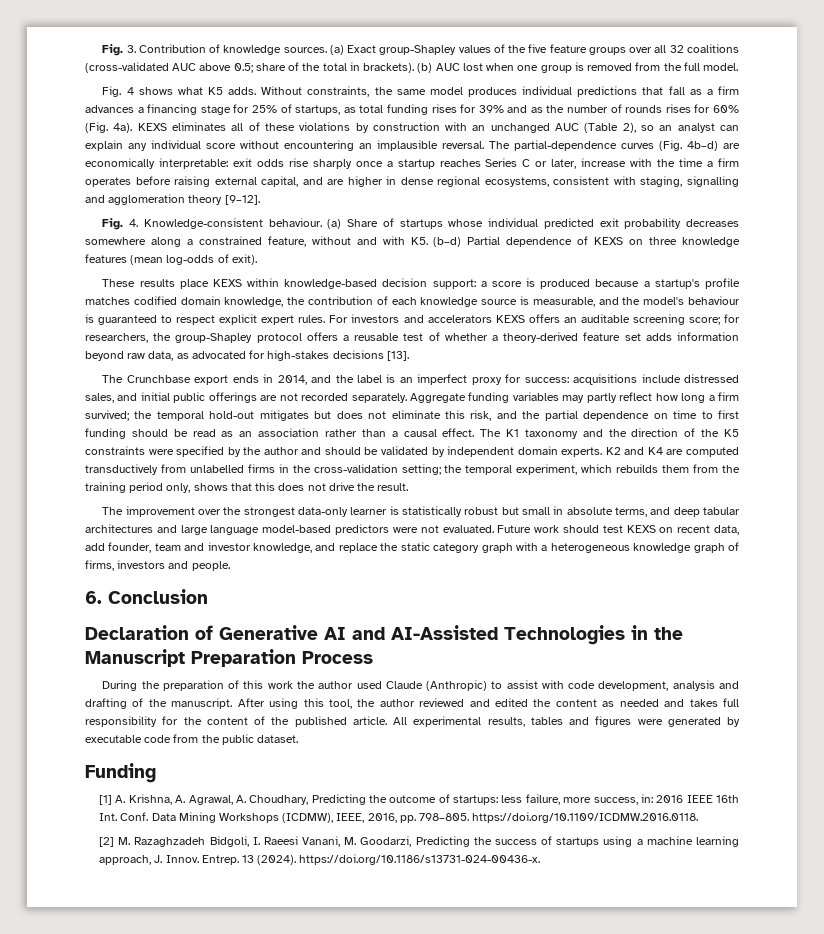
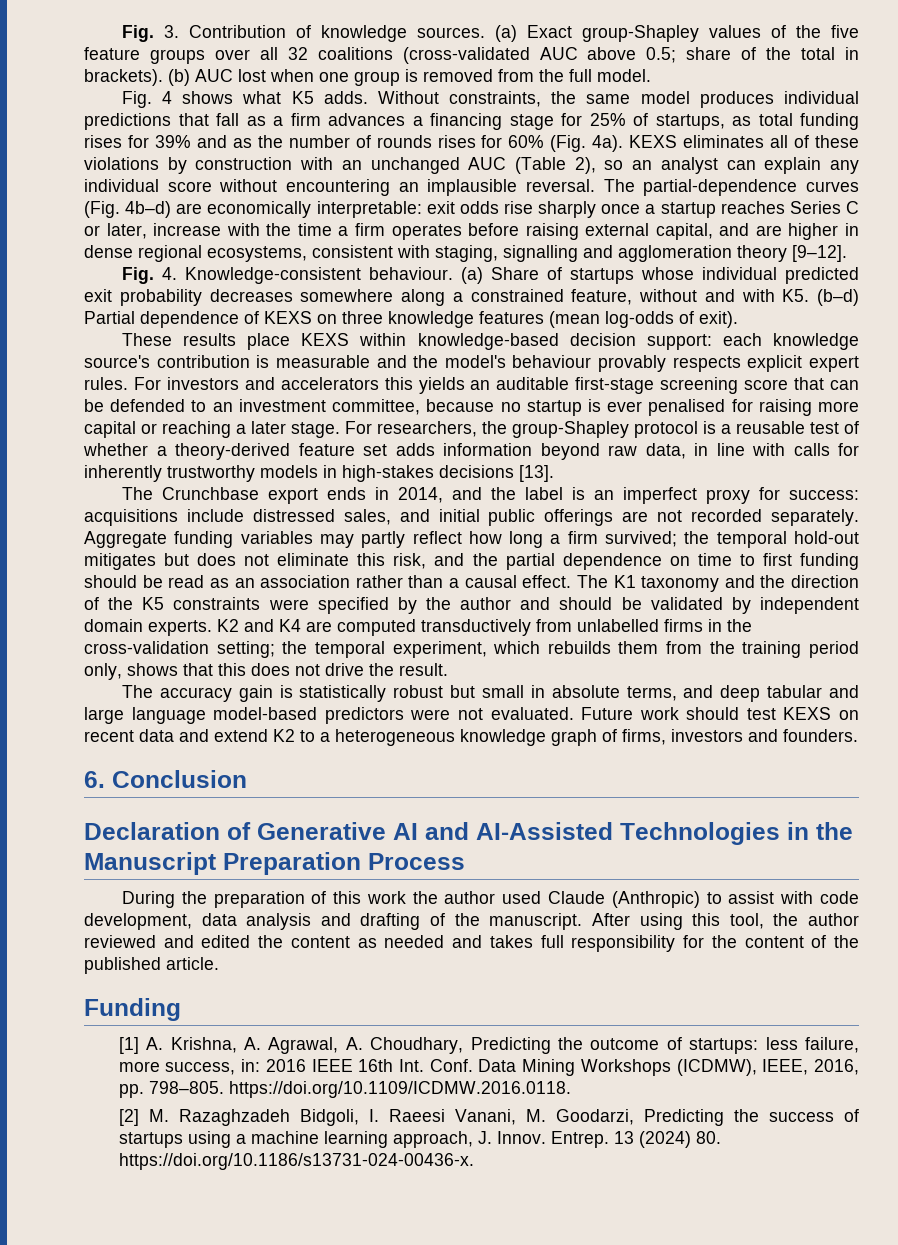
- These results place KEXS within knowledge-based decision support: a score is produced because a startup's profile matches codified domain knowledge, the contribution of each knowledge source is measurable, and the model's behaviour is guaranteed to respect explicit expert rules.
+ These results place KEXS within knowledge-based decision support: each knowledge source's contribution is measurable and the model's behaviour provably respects explicit expert rules.
- For investors and accelerators KEXS offers an auditable screening score; for researchers, the group-Shapley protocol offers a reusable test of whether a theory-derived feature set adds information beyond raw data, as advocated for high-stakes decisions [13].
+ For investors and accelerators this yields an auditable first-stage screening score that can be defended to an investment committee, because no startup is ever penalised for raising more capital or reaching a later stage. For researchers, the group-Shapley protocol is a reusable test of whether a theory-derived feature set adds information beyond raw data, in line with calls for inherently trustworthy models in high-stakes decisions [13].
- The improvement over the strongest data-only learner is statistically robust but small in absolute terms, and deep tabular architectures and large language model-based predictors were not evaluated.
+ The accuracy gain is statistically robust but small in absolute terms, and deep tabular and large language model-based predictors were not evaluated.
- Future work should test KEXS on recent data, add founder, team and investor knowledge, and replace the static category graph with a heterogeneous knowledge graph of firms, investors and people.
+ Future work should test KEXS on recent data and extend K2 to a heterogeneous knowledge graph of firms, investors and founders.
- During the preparation of this work the author used Claude (Anthropic) to assist with code development, analysis and drafting of the manuscript.
+ During the preparation of this work the author used Claude (Anthropic) to assist with code development, data analysis and drafting of the manuscript.
- All experimental results, tables and figures were generated by executable code from the public dataset.
- 13 (2024). https://doi.org/10.1186/s13731-024-00436-x.
+ 13 (2024) 80. https://doi.org/10.1186/s13731-024-00436-x.

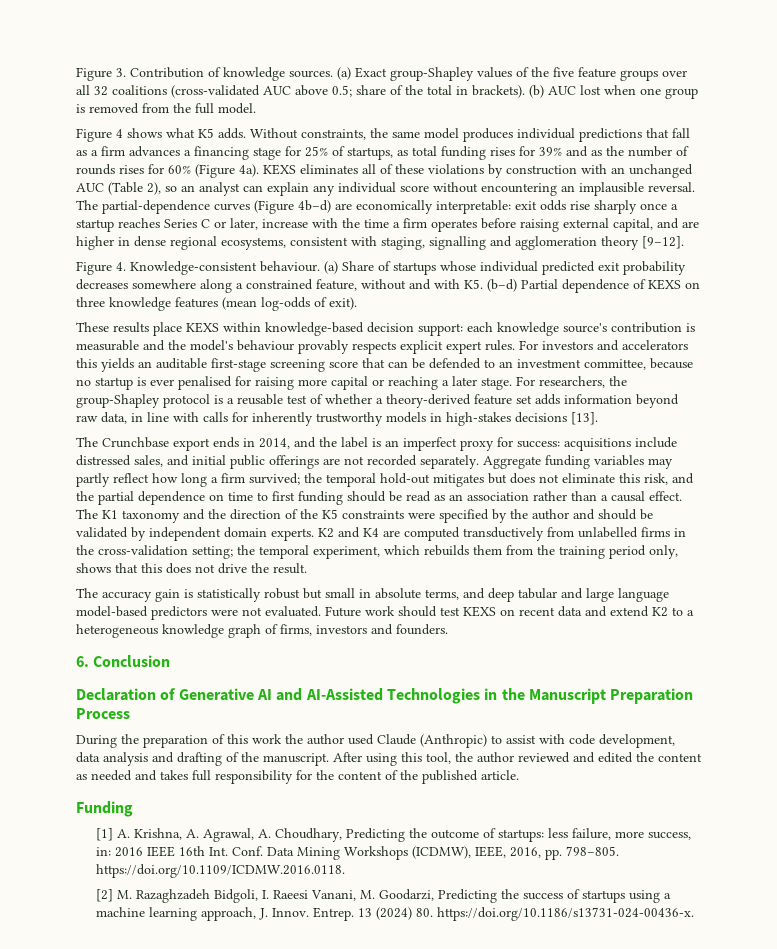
- Fig. 3. Contribution of knowledge sources.
+ Figure 3. Contribution of knowledge sources.
- Fig. 4 shows what K5 adds.
+ Figure 4 shows what K5 adds.
- Without constraints, the same model produces individual predictions that fall as a firm advances a financing stage for 25% of startups, as total funding rises for 39% and as the number of rounds rises for 60% (Fig. 4a).
+ Without constraints, the same model produces individual predictions that fall as a firm advances a financing stage for 25% of startups, as total funding rises for 39% and as the number of rounds rises for 60% (Figure 4a).
- The partial-dependence curves (Fig. 4b–d) are economically interpretable: exit odds rise sharply once a startup reaches Series C or later, increase with the time a firm operates before raising external capital, and are higher in dense regional ecosystems, consistent with staging, signalling and agglomeration theory [9–12].
+ The partial-dependence curves (Figure 4b–d) are economically interpretable: exit odds rise sharply once a startup reaches Series C or later, increase with the time a firm operates before raising external capital, and are higher in dense regional ecosystems, consistent with staging, signalling and agglomeration theory [9–12].
- Fig. 4. Knowledge-consistent behaviour.
+ Figure 4. Knowledge-consistent behaviour.

